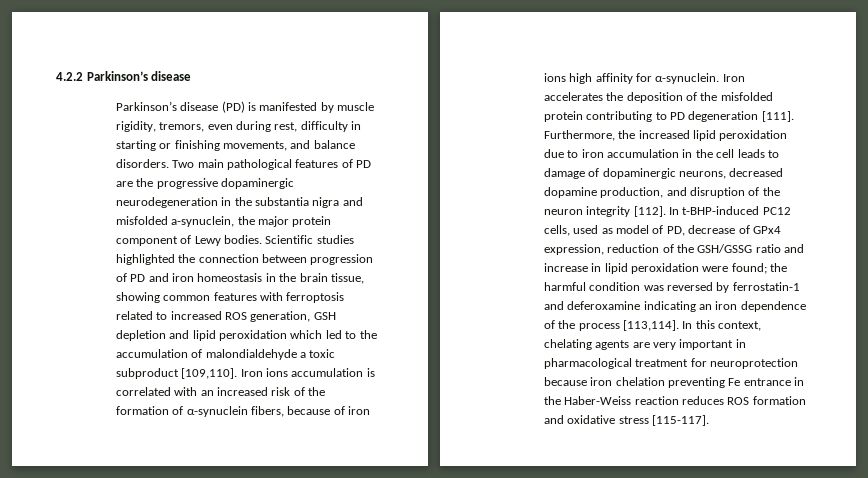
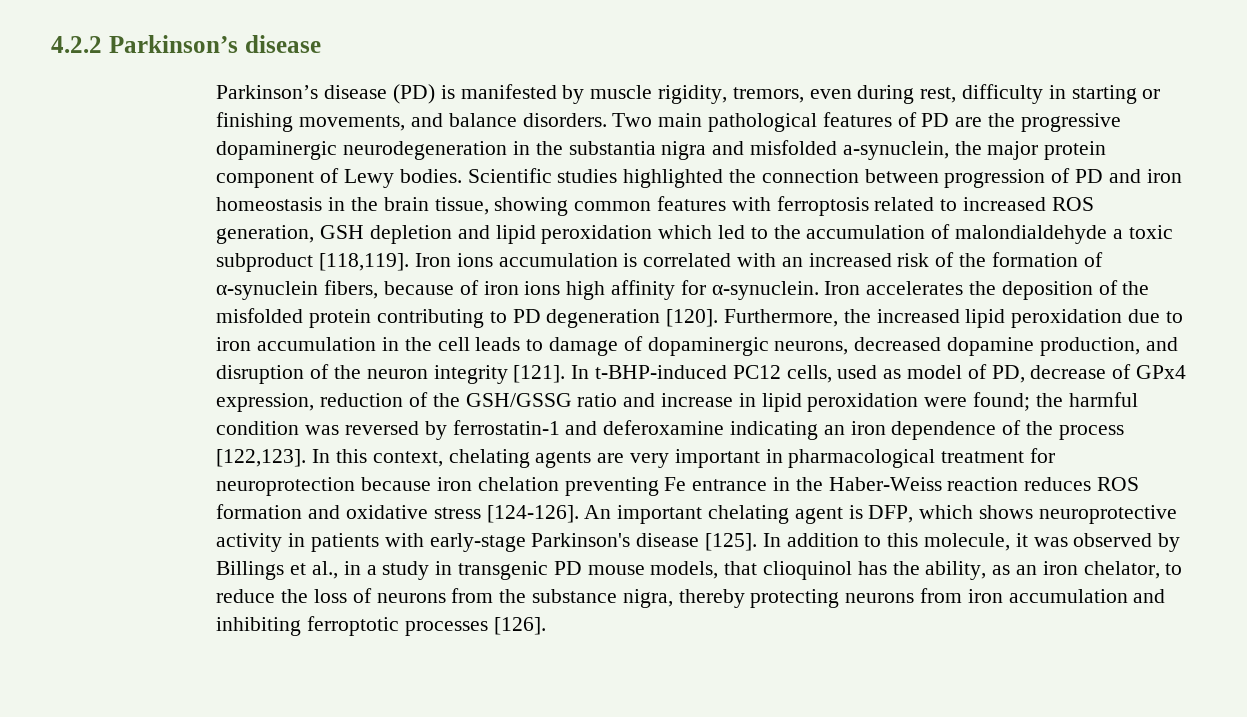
- Scientific studies highlighted the connection between progression of PD and iron homeostasis in the brain tissue, showing common features with ferroptosis related to increased ROS generation, GSH depletion and lipid peroxidation which led to the accumulation of malondialdehyde a toxic subproduct [109,110].
+ Scientific studies highlighted the connection between progression of PD and iron homeostasis in the brain tissue, showing common features with ferroptosis related to increased ROS generation, GSH depletion and lipid peroxidation which led to the accumulation of malondialdehyde a toxic subproduct [118,119].
- Iron accelerates the deposition of the misfolded protein contributing to PD degeneration [111].
+ Iron accelerates the deposition of the misfolded protein contributing to PD degeneration [120].
- Furthermore, the increased lipid peroxidation due to iron accumulation in the cell leads to damage of dopaminergic neurons, decreased dopamine production, and disruption of the neuron integrity [112].
+ Furthermore, the increased lipid peroxidation due to iron accumulation in the cell leads to damage of dopaminergic neurons, decreased dopamine production, and disruption of the neuron integrity [121].
- In t-BHP-induced PC12 cells, used as model of PD, decrease of GPx4 expression, reduction of the GSH/GSSG ratio and increase in lipid peroxidation were found; the harmful condition was reversed by ferrostatin-1 and deferoxamine indicating an iron dependence of the process [113,114].
+ In t-BHP-induced PC12 cells, used as model of PD, decrease of GPx4 expression, reduction of the GSH/GSSG ratio and increase in lipid peroxidation were found; the harmful condition was reversed by ferrostatin-1 and deferoxamine indicating an iron dependence of the process [122,123].
- In this context, chelating agents are very important in pharmacological treatment for neuroprotection because iron chelation preventing Fe entrance in the Haber-Weiss reaction reduces ROS formation and oxidative stress [115-117].
+ In this context, chelating agents are very important in pharmacological treatment for neuroprotection because iron chelation preventing Fe entrance in the Haber-Weiss reaction reduces ROS formation and oxidative stress [124-126]. An important chelating agent is DFP, which shows neuroprotective activity in patients with early-stage Parkinson's disease [125]. In addition to this molecule, it was observed by Billings et al., in a study in transgenic PD mouse models, that clioquinol has the ability, as an iron chelator, to reduce the loss of neurons from the substance nigra, thereby protecting neurons from iron accumulation and inhibiting ferroptotic processes [126].

